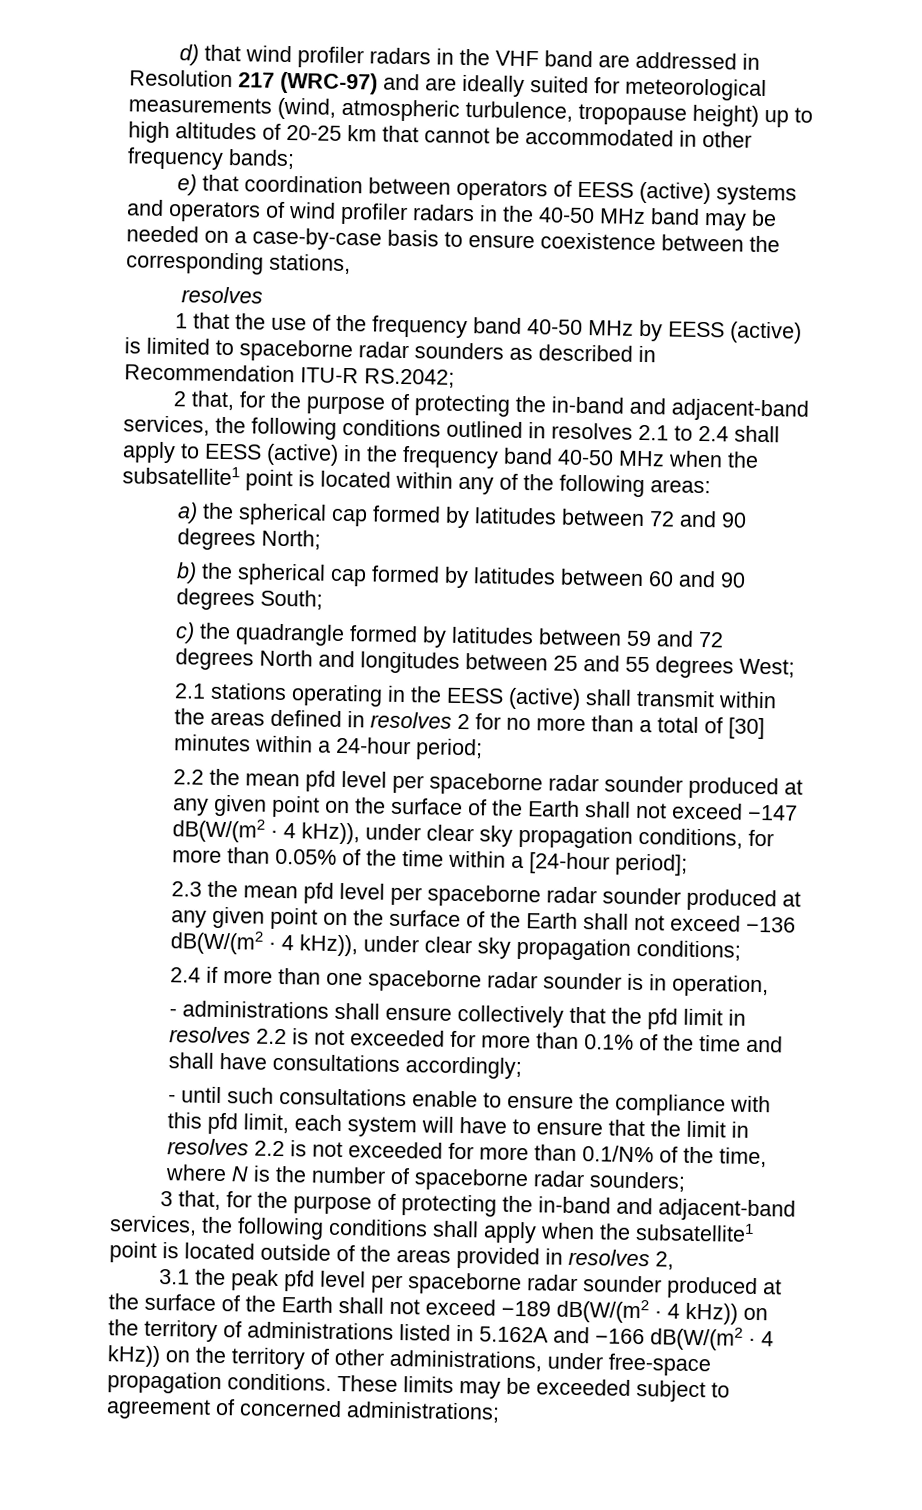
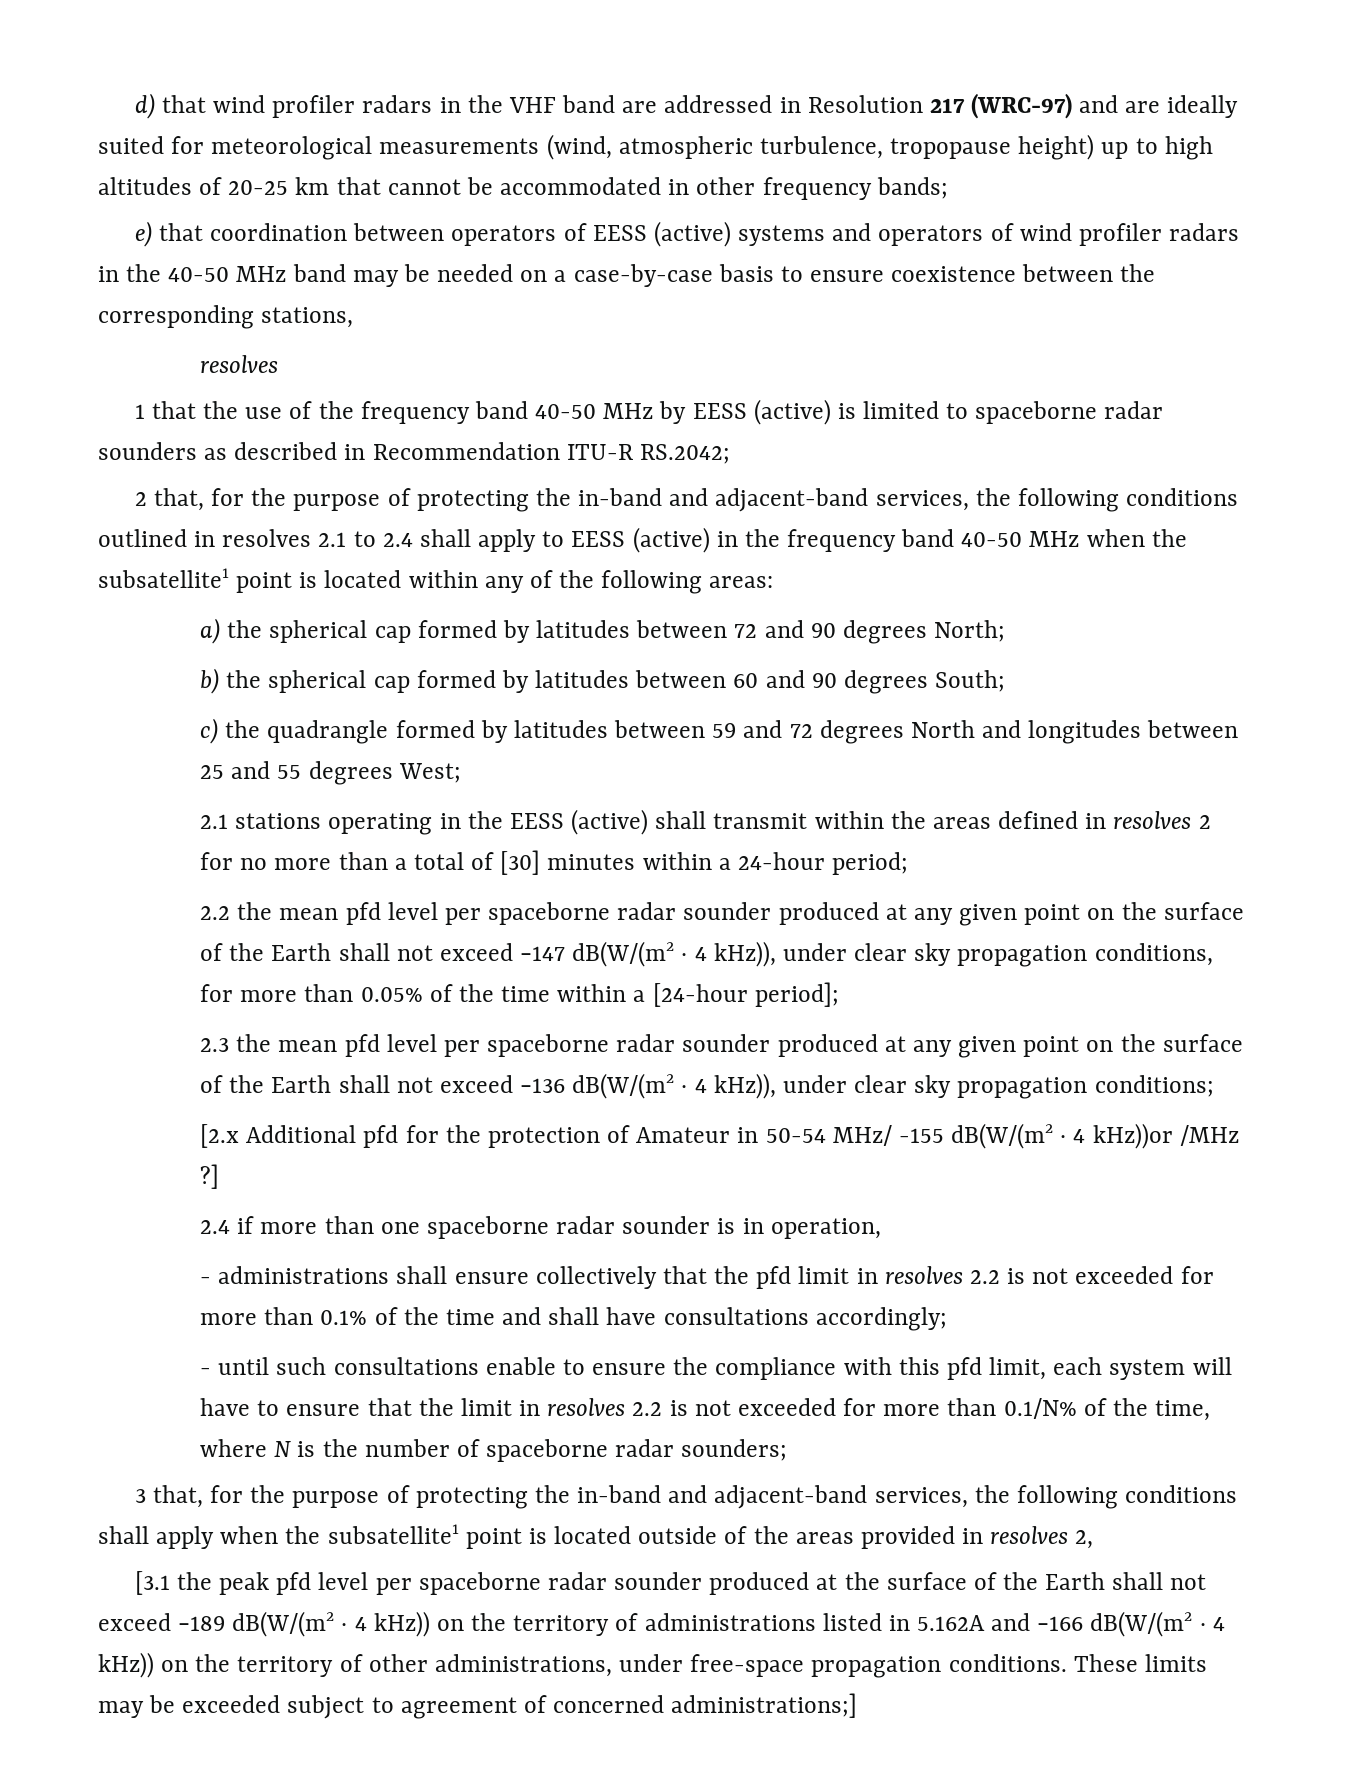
+ [2.x Additional pfd for the protection of Amateur in 50-54 MHz/ -155 dB(W/(m2 · 4 kHz))or /MHz ?]
- 3.1 the peak pfd level per spaceborne radar sounder produced at the surface of the Earth shall not exceed −189 dB(W/(m2 · 4 kHz)) on the territory of administrations listed in 5.162A and −166 dB(W/(m2 · 4 kHz)) on the territory of other administrations, under free-space propagation conditions.
+ [3.1 the peak pfd level per spaceborne radar sounder produced at the surface of the Earth shall not exceed −189 dB(W/(m2 · 4 kHz)) on the territory of administrations listed in 5.162A and −166 dB(W/(m2 · 4 kHz)) on the territory of other administrations, under free-space propagation conditions.
- These limits may be exceeded subject to agreement of concerned administrations;
+ These limits may be exceeded subject to agreement of concerned administrations;]

